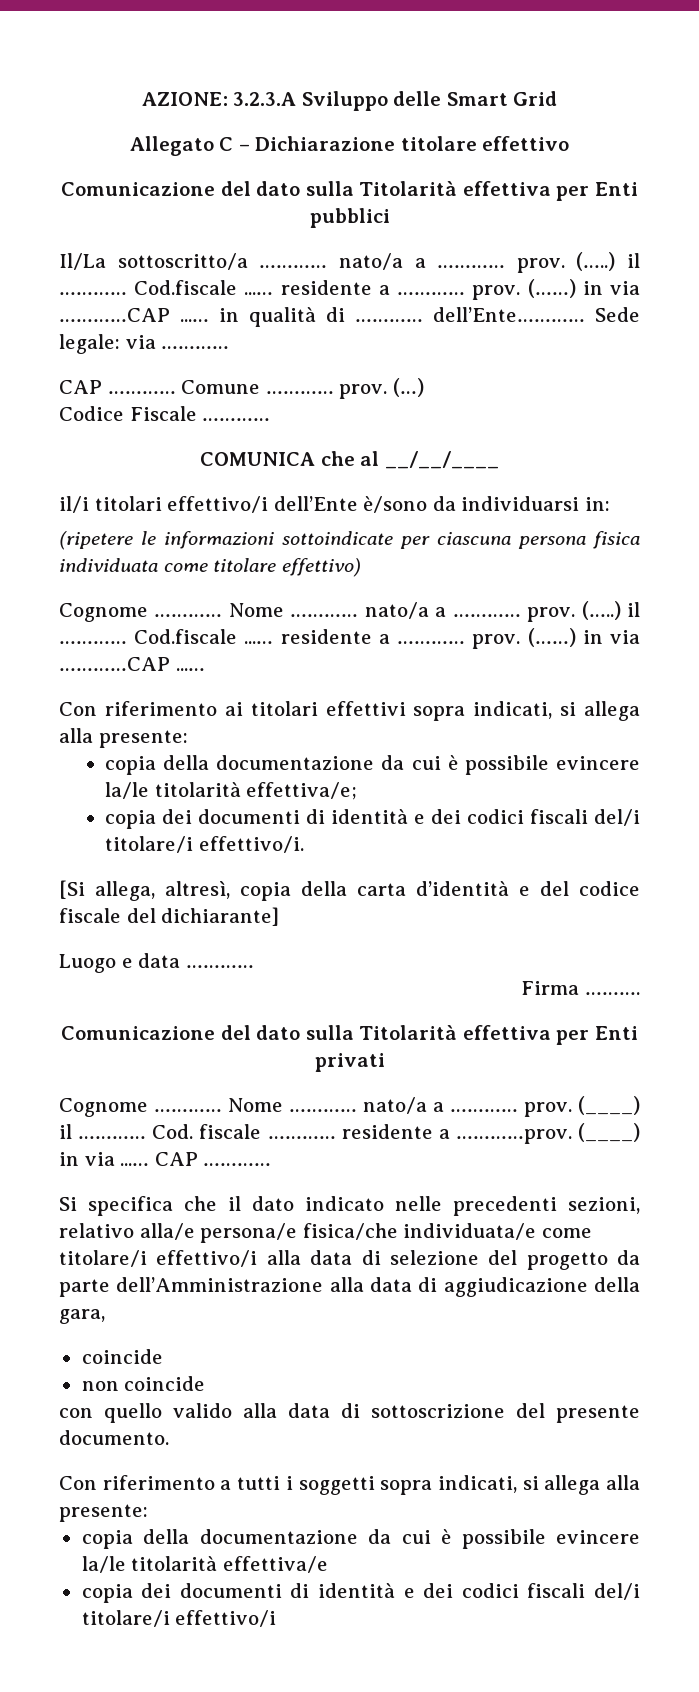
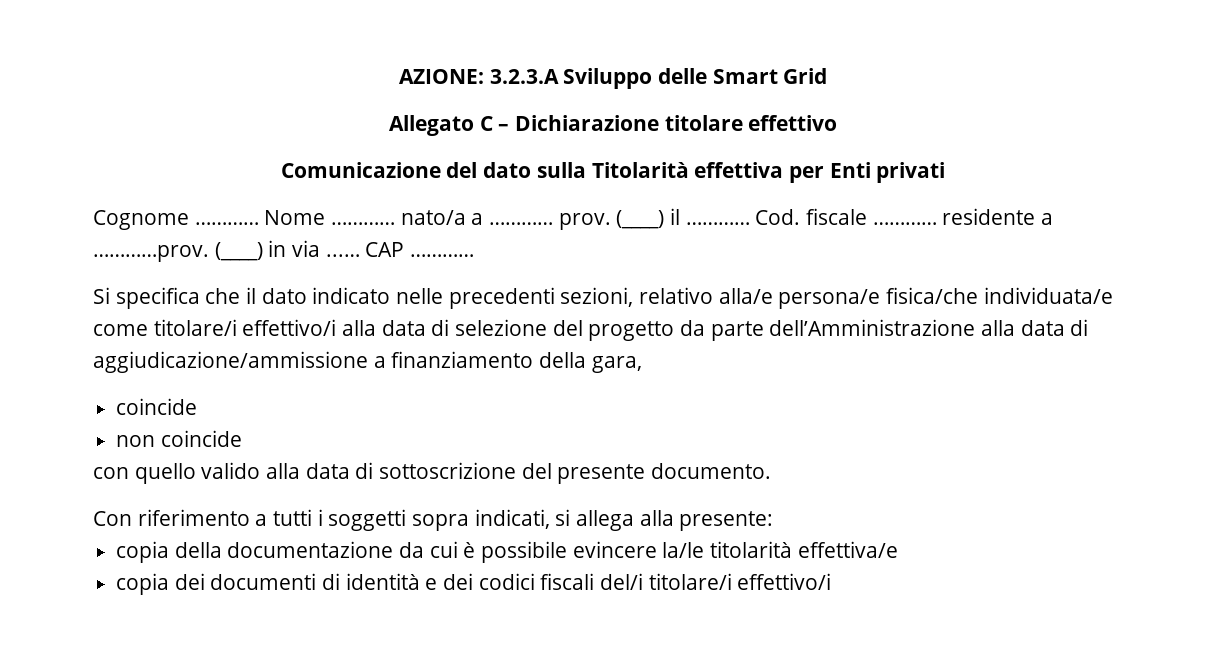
- Comunicazione del dato sulla Titolarità effettiva per Enti pubblici
- Il/La sottoscritto/a ………… nato/a a ………… prov. (…..) il ………… Cod.fiscale ...… residente a ………… prov. (……) in via …………CAP ...… in qualità di ………… dell’Ente………… Sede legale: via …………
- CAP ………… Comune ………… prov. (…)
- Codice Fiscale …………
- COMUNICA che al __/__/____
- il/i titolari effettivo/i dell’Ente è/sono da individuarsi in:
- (ripetere le informazioni sottoindicate per ciascuna persona fisica individuata come titolare effettivo)
- Cognome ………… Nome ………… nato/a a ………… prov. (…..) il ………… Cod.fiscale ...… residente a ………… prov. (……) in via …………CAP ...…
- Con riferimento ai titolari effettivi sopra indicati, si allega alla presente:
- copia della documentazione da cui è possibile evincere la/le titolarità effettiva/e;
- copia dei documenti di identità e dei codici fiscali del/i titolare/i effettivo/i.
- [Si allega, altresì, copia della carta d’identità e del codice fiscale del dichiarante]
- Luogo e data …………
- Firma ……….
- Si specifica che il dato indicato nelle precedenti sezioni, relativo alla/e persona/e fisica/che individuata/e come titolare/i effettivo/i alla data di selezione del progetto da parte dell’Amministrazione alla data di aggiudicazione della gara,
+ Si specifica che il dato indicato nelle precedenti sezioni, relativo alla/e persona/e fisica/che individuata/e come titolare/i effettivo/i alla data di selezione del progetto da parte dell’Amministrazione alla data di aggiudicazione/ammissione a finanziamento della gara,

